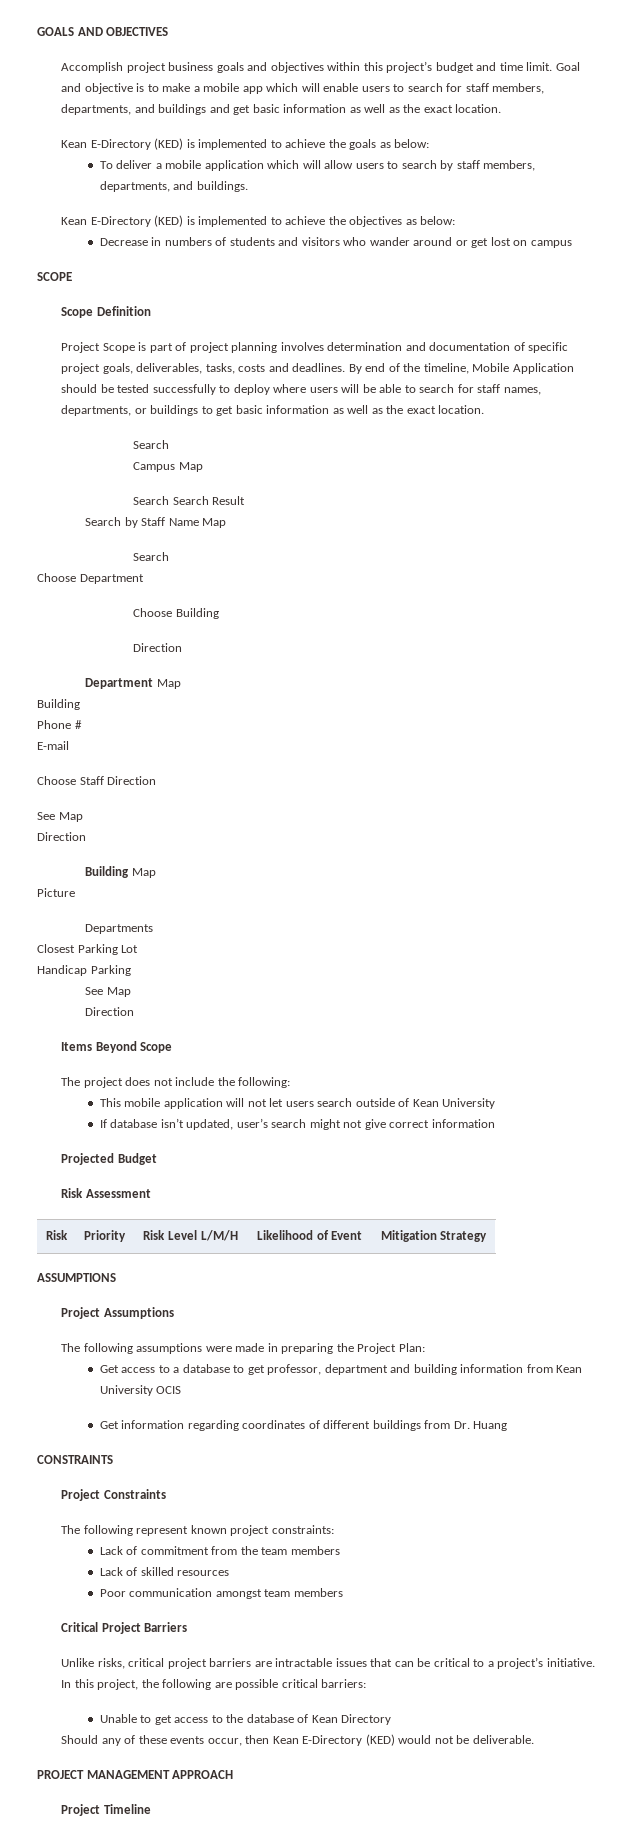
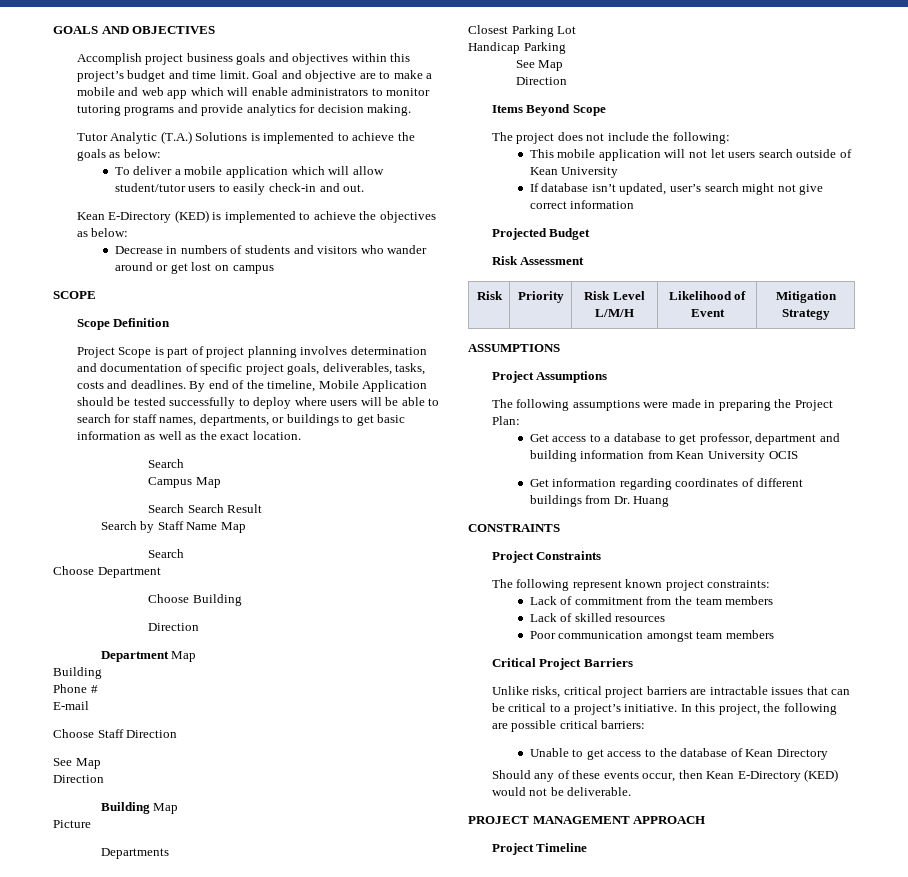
- Goal and objective is to make a mobile app which will enable users to search for staff members, departments, and buildings and get basic information as well as the exact location.
- Kean E-Directory (KED) is implemented to achieve the goals as below:
+ Goal and objective are to make a mobile and web app which will enable administrators to monitor tutoring programs and provide analytics for decision making.
+ Tutor Analytic (T.A.) Solutions is implemented to achieve the goals as below:
- To deliver a mobile application which will allow users to search by staff members, departments, and buildings.
+ To deliver a mobile application which will allow student/tutor users to easily check-in and out.

